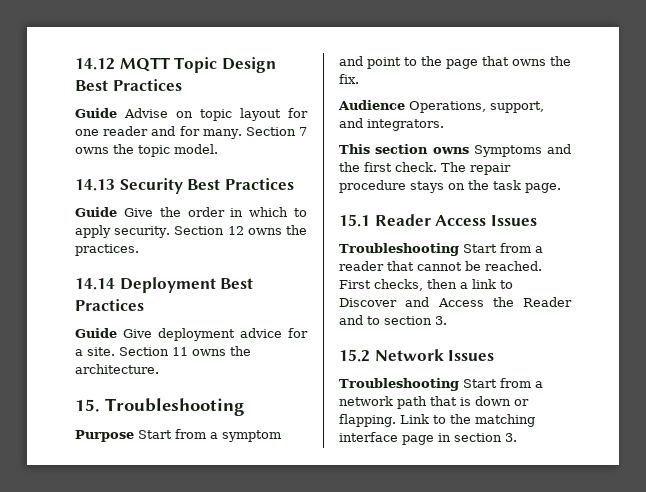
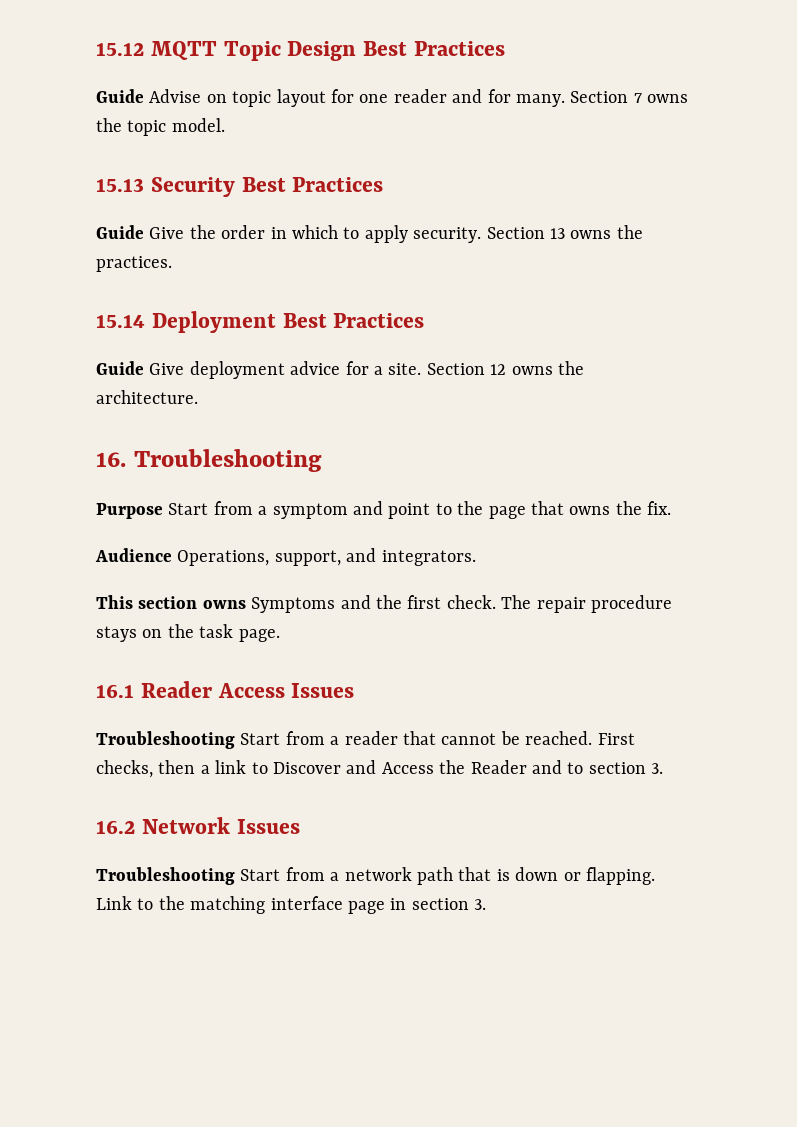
- 14.12 MQTT Topic Design Best Practices
+ 15.12 MQTT Topic Design Best Practices
- 14.13 Security Best Practices
+ 15.13 Security Best Practices
- Section 12 owns the practices.
+ Section 13 owns the practices.
- 14.14 Deployment Best Practices
+ 15.14 Deployment Best Practices
- Section 11 owns the architecture.
+ Section 12 owns the architecture.
- 15. Troubleshooting
+ 16. Troubleshooting
- 15.1 Reader Access Issues
+ 16.1 Reader Access Issues
- 15.2 Network Issues
+ 16.2 Network Issues

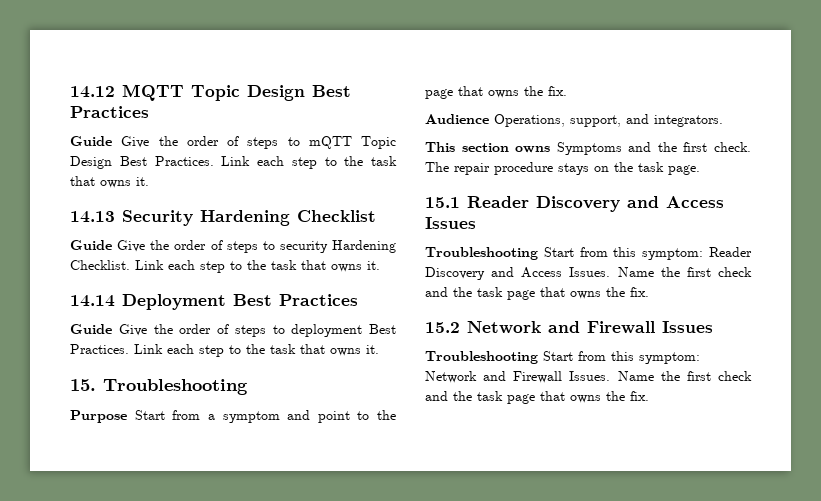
- 15.12 MQTT Topic Design Best Practices
+ 14.12 MQTT Topic Design Best Practices
- Guide Advise on topic layout for one reader and for many. Section 7 owns the topic model.
- 15.13 Security Best Practices
- Guide Give the order in which to apply security. Section 13 owns the practices.
- 15.14 Deployment Best Practices
- Guide Give deployment advice for a site. Section 12 owns the architecture.
- 16. Troubleshooting
+ Guide Give the order of steps to mQTT Topic Design Best Practices. Link each step to the task that owns it.
+ 14.13 Security Hardening Checklist
+ Guide Give the order of steps to security Hardening Checklist. Link each step to the task that owns it.
+ 14.14 Deployment Best Practices
+ Guide Give the order of steps to deployment Best Practices. Link each step to the task that owns it.
+ 15. Troubleshooting
- 16.1 Reader Access Issues
+ 15.1 Reader Discovery and Access Issues
- Troubleshooting Start from a reader that cannot be reached. First checks, then a link to Discover and Access the Reader and to section 3.
- 16.2 Network Issues
- Troubleshooting Start from a network path that is down or flapping. Link to the matching interface page in section 3.
+ Troubleshooting Start from this symptom: Reader Discovery and Access Issues. Name the first check and the task page that owns the fix.
+ 15.2 Network and Firewall Issues
+ Troubleshooting Start from this symptom: Network and Firewall Issues. Name the first check and the task page that owns the fix.

